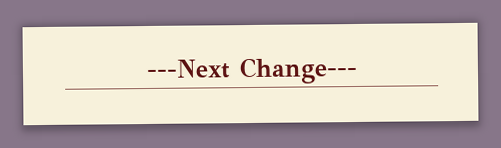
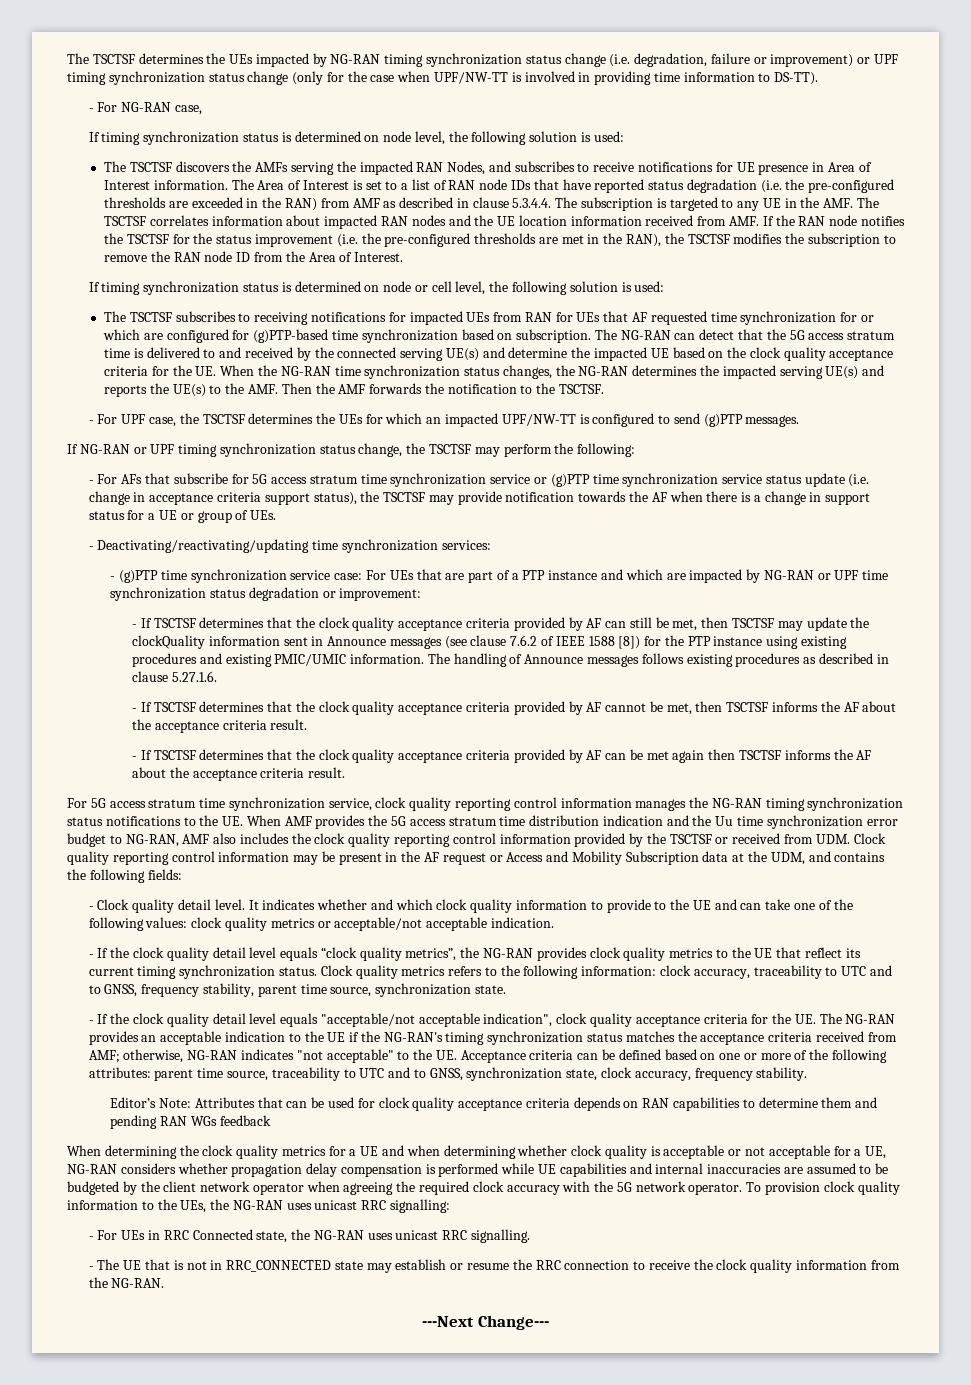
+ The TSCTSF determines the UEs impacted by NG-RAN timing synchronization status change (i.e. degradation, failure or improvement) or UPF timing synchronization status change (only for the case when UPF/NW-TT is involved in providing time information to DS-TT).
+ - For NG-RAN case,
+ If timing synchronization status is determined on node level, the following solution is used:
+ The TSCTSF discovers the AMFs serving the impacted RAN Nodes, and subscribes to receive notifications for UE presence in Area of Interest information. The Area of Interest is set to a list of RAN node IDs that have reported status degradation (i.e. the pre-configured thresholds are exceeded in the RAN) from AMF as described in clause 5.3.4.4. The subscription is targeted to any UE in the AMF. The TSCTSF correlates information about impacted RAN nodes and the UE location information received from AMF. If the RAN node notifies the TSCTSF for the status improvement (i.e. the pre-configured thresholds are met in the RAN), the TSCTSF modifies the subscription to remove the RAN node ID from the Area of Interest.
+ If timing synchronization status is determined on node or cell level, the following solution is used:
+ The TSCTSF subscribes to receiving notifications for impacted UEs from RAN for UEs that AF requested time synchronization for or which are configured for (g)PTP-based time synchronization based on subscription. The NG-RAN can detect that the 5G access stratum time is delivered to and received by the connected serving UE(s) and determine the impacted UE based on the clock quality acceptance criteria for the UE. When the NG-RAN time synchronization status changes, the NG-RAN determines the impacted serving UE(s) and reports the UE(s) to the AMF. Then the AMF forwards the notification to the TSCTSF.
+ - For UPF case, the TSCTSF determines the UEs for which an impacted UPF/NW-TT is configured to send (g)PTP messages.
+ If NG-RAN or UPF timing synchronization status change, the TSCTSF may perform the following:
+ - For AFs that subscribe for 5G access stratum time synchronization service or (g)PTP time synchronization service status update (i.e. change in acceptance criteria support status), the TSCTSF may provide notification towards the AF when there is a change in support status for a UE or group of UEs.
+ - Deactivating/reactivating/updating time synchronization services:
+ - (g)PTP time synchronization service case: For UEs that are part of a PTP instance and which are impacted by NG-RAN or UPF time synchronization status degradation or improvement:
+ - If TSCTSF determines that the clock quality acceptance criteria provided by AF can still be met, then TSCTSF may update the clockQuality information sent in Announce messages (see clause 7.6.2 of IEEE 1588 [8]) for the PTP instance using existing procedures and existing PMIC/UMIC information. The handling of Announce messages follows existing procedures as described in clause 5.27.1.6.
+ - If TSCTSF determines that the clock quality acceptance criteria provided by AF cannot be met, then TSCTSF informs the AF about the acceptance criteria result.
+ - If TSCTSF determines that the clock quality acceptance criteria provided by AF can be met again then TSCTSF informs the AF about the acceptance criteria result.
+ For 5G access stratum time synchronization service, clock quality reporting control information manages the NG-RAN timing synchronization status notifications to the UE. When AMF provides the 5G access stratum time distribution indication and the Uu time synchronization error budget to NG-RAN, AMF also includes the clock quality reporting control information provided by the TSCTSF or received from UDM. Clock quality reporting control information may be present in the AF request or Access and Mobility Subscription data at the UDM, and contains the following fields:
+ - Clock quality detail level. It indicates whether and which clock quality information to provide to the UE and can take one of the following values: clock quality metrics or acceptable/not acceptable indication.
+ - If the clock quality detail level equals “clock quality metrics”, the NG-RAN provides clock quality metrics to the UE that reflect its current timing synchronization status. Clock quality metrics refers to the following information: clock accuracy, traceability to UTC and to GNSS, frequency stability, parent time source, synchronization state.
+ - If the clock quality detail level equals "acceptable/not acceptable indication", clock quality acceptance criteria for the UE. The NG-RAN provides an acceptable indication to the UE if the NG-RAN's timing synchronization status matches the acceptance criteria received from AMF; otherwise, NG-RAN indicates "not acceptable" to the UE. Acceptance criteria can be defined based on one or more of the following attributes: parent time source, traceability to UTC and to GNSS, synchronization state, clock accuracy, frequency stability.
+ Editor’s Note: Attributes that can be used for clock quality acceptance criteria depends on RAN capabilities to determine them and pending RAN WGs feedback
+ When determining the clock quality metrics for a UE and when determining whether clock quality is acceptable or not acceptable for a UE, NG-RAN considers whether propagation delay compensation is performed while UE capabilities and internal inaccuracies are assumed to be budgeted by the client network operator when agreeing the required clock accuracy with the 5G network operator. To provision clock quality information to the UEs, the NG-RAN uses unicast RRC signalling:
+ - For UEs in RRC Connected state, the NG-RAN uses unicast RRC signalling.
+ - The UE that is not in RRC_CONNECTED state may establish or resume the RRC connection to receive the clock quality information from the NG-RAN.

